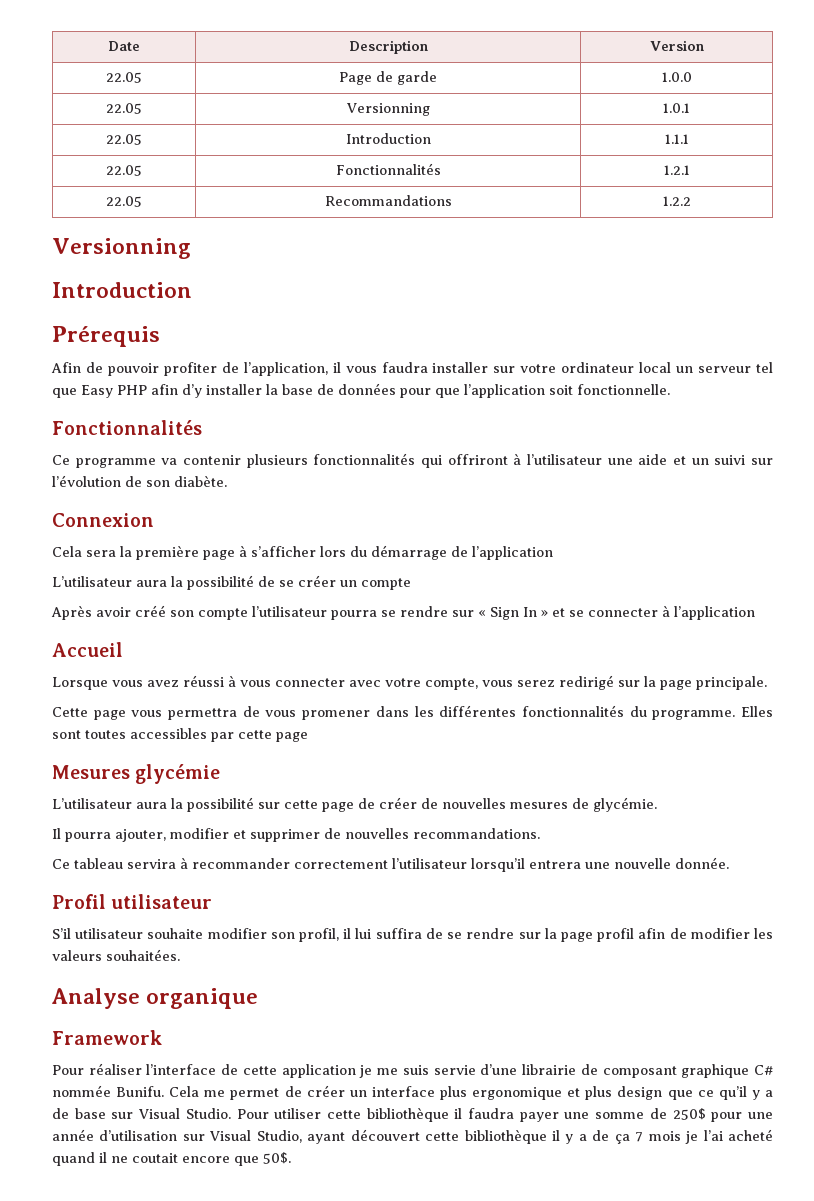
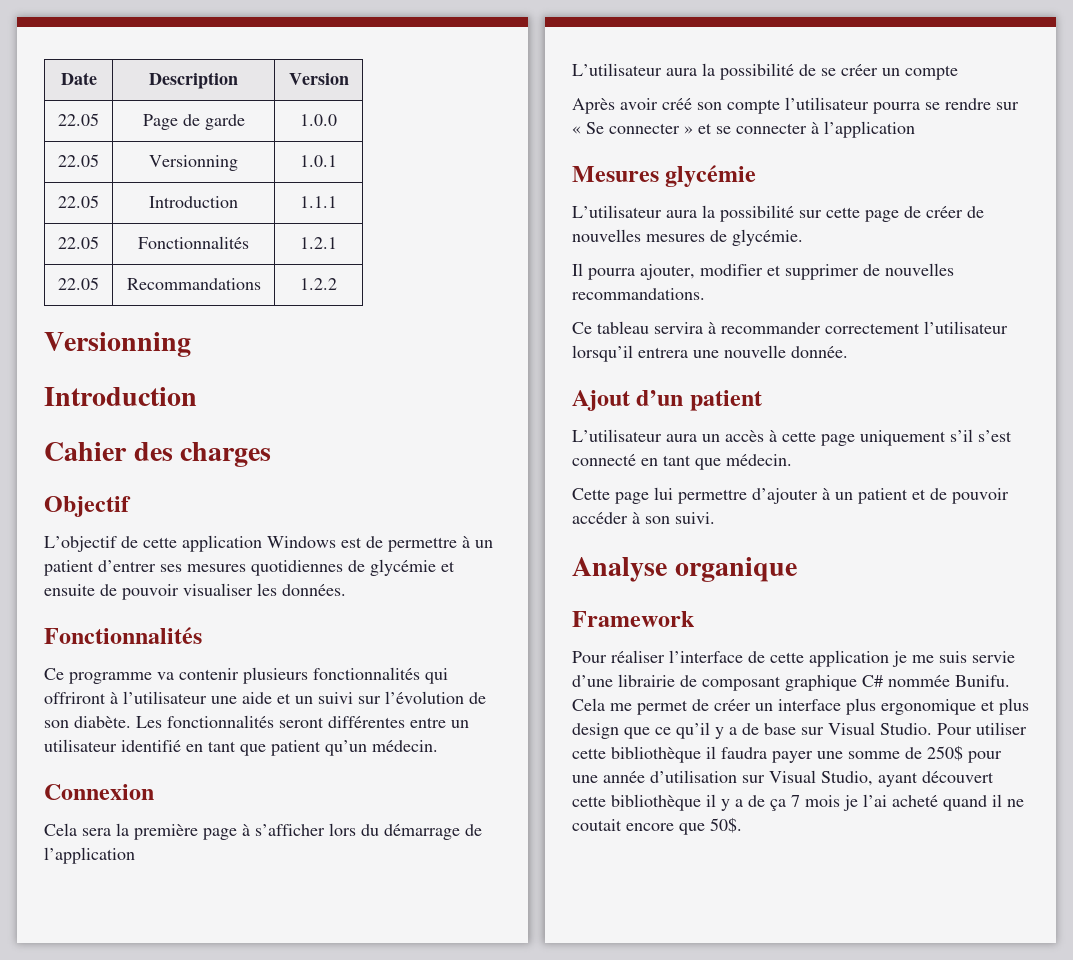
- Prérequis
- Afin de pouvoir profiter de l’application, il vous faudra installer sur votre ordinateur local un serveur tel que Easy PHP afin d’y installer la base de données pour que l’application soit fonctionnelle.
+ Cahier des charges
+ Objectif
+ L’objectif de cette application Windows est de permettre à un patient d’entrer ses mesures quotidiennes de glycémie et ensuite de pouvoir visualiser les données.
+ Les fonctionnalités seront différentes entre un utilisateur identifié en tant que patient qu’un médecin.
- Après avoir créé son compte l’utilisateur pourra se rendre sur « Sign In » et se connecter à l’application
+ Après avoir créé son compte l’utilisateur pourra se rendre sur « Se connecter » et se connecter à l’application
- Accueil
- Lorsque vous avez réussi à vous connecter avec votre compte, vous serez redirigé sur la page principale.
- Cette page vous permettra de vous promener dans les différentes fonctionnalités du programme. Elles sont toutes accessibles par cette page
- Profil utilisateur
- S’il utilisateur souhaite modifier son profil, il lui suffira de se rendre sur la page profil afin de modifier les valeurs souhaitées.
+ Ajout d’un patient
+ L’utilisateur aura un accès à cette page uniquement s’il s’est connecté en tant que médecin.
+ Cette page lui permettre d’ajouter à un patient et de pouvoir accéder à son suivi.

